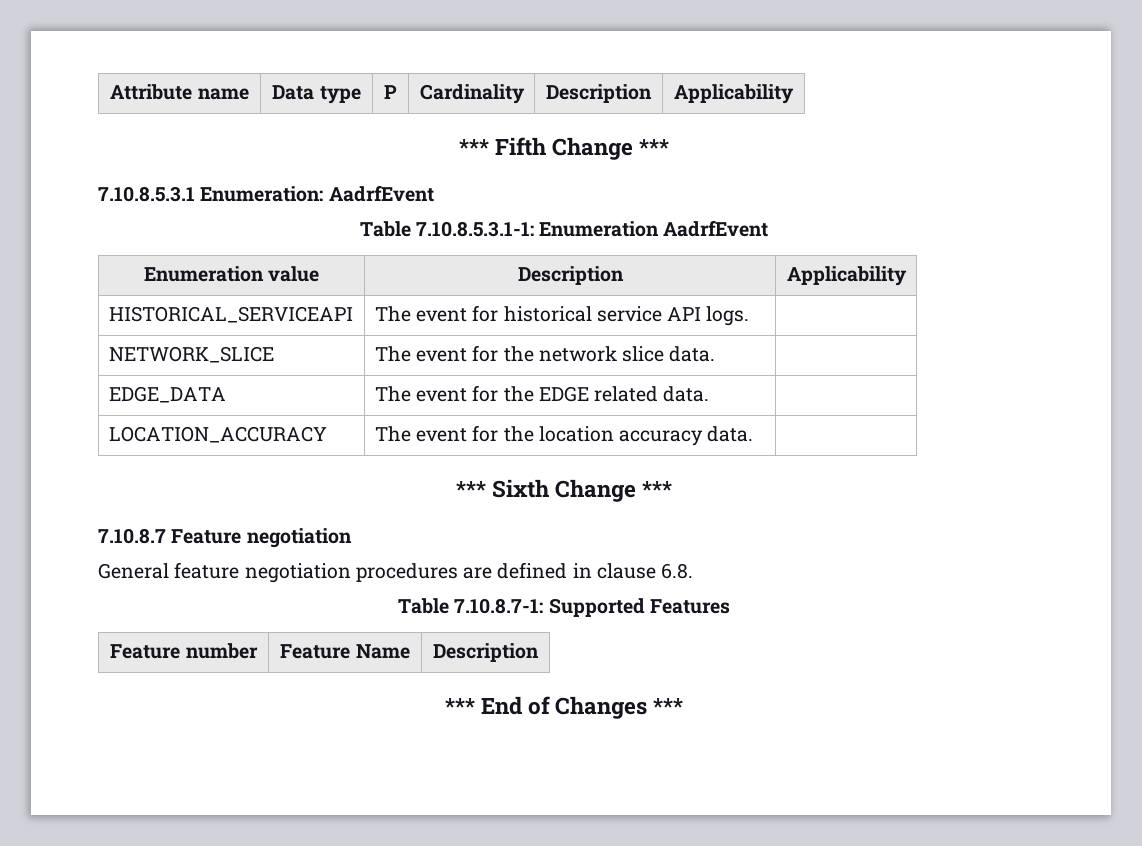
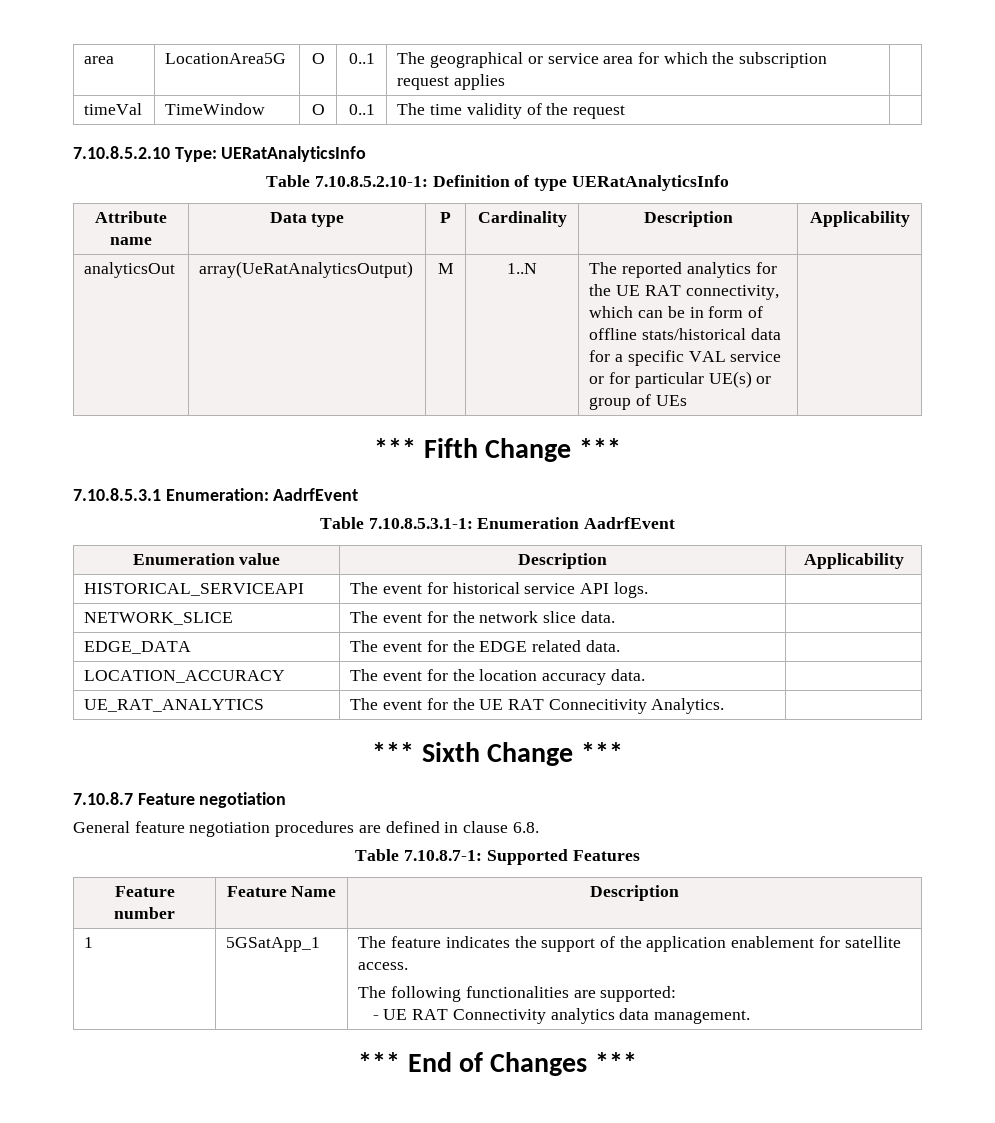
+ area | LocationArea5G | O | 0..1 | The geographical or service area for which the subscription request applies |
+ timeVal | TimeWindow | O | 0..1 | The time validity of the request |
+ 7.10.8.5.2.10 Type: UERatAnalyticsInfo
+ Table 7.10.8.5.2.10-1: Definition of type UERatAnalyticsInfo
+ analyticsOut | array(UeRatAnalyticsOutput) | M | 1..N | The reported analytics for the UE RAT connectivity, which can be in form of offline stats/historical data for a specific VAL service or for particular UE(s) or group of UEs |
+ UE_RAT_ANALYTICS | The event for the UE RAT Connecitivity Analytics. |
+ 1 | 5GSatApp_1 | The feature indicates the support of the application enablement for satellite access.
+ The following functionalities are supported:
+ - UE RAT Connectivity analytics data management.

